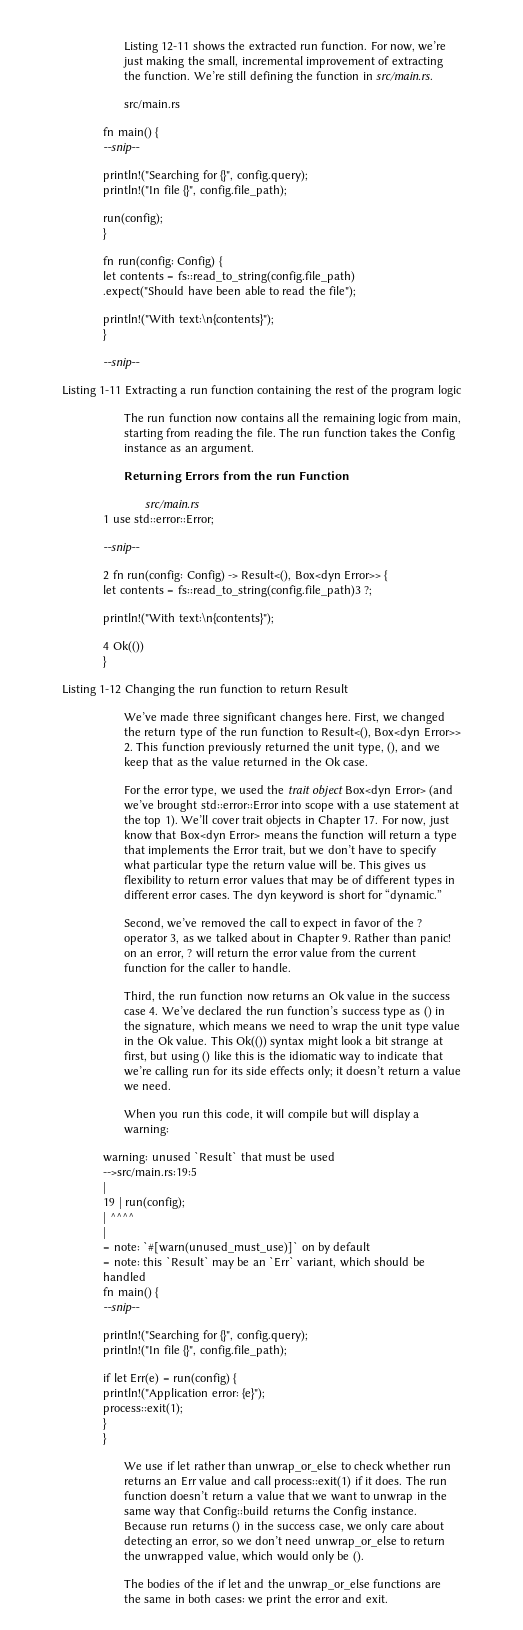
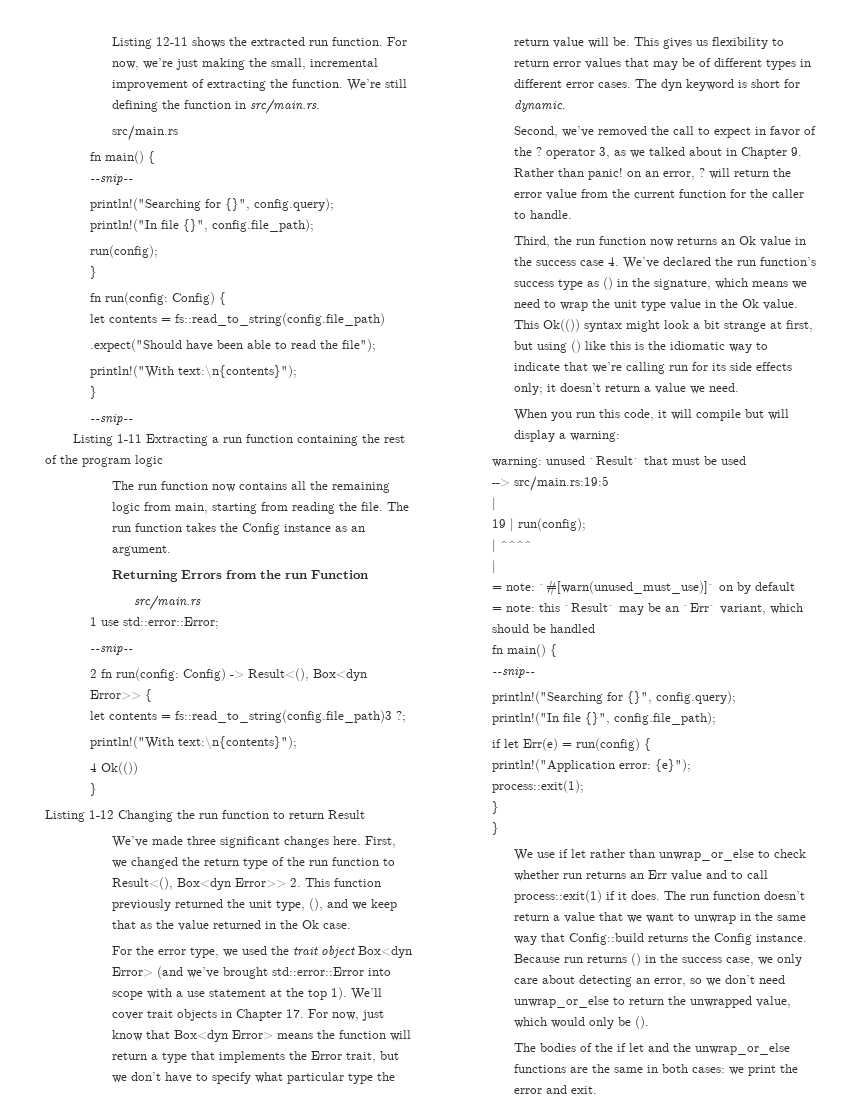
- The dyn keyword is short for “dynamic.”
+ The dyn keyword is short for dynamic.
- -->src/main.rs:19:5
+ --> src/main.rs:19:5
- We use if let rather than unwrap_or_else to check whether run returns an Err value and call process::exit(1) if it does.
+ We use if let rather than unwrap_or_else to check whether run returns an Err value and to call process::exit(1) if it does.

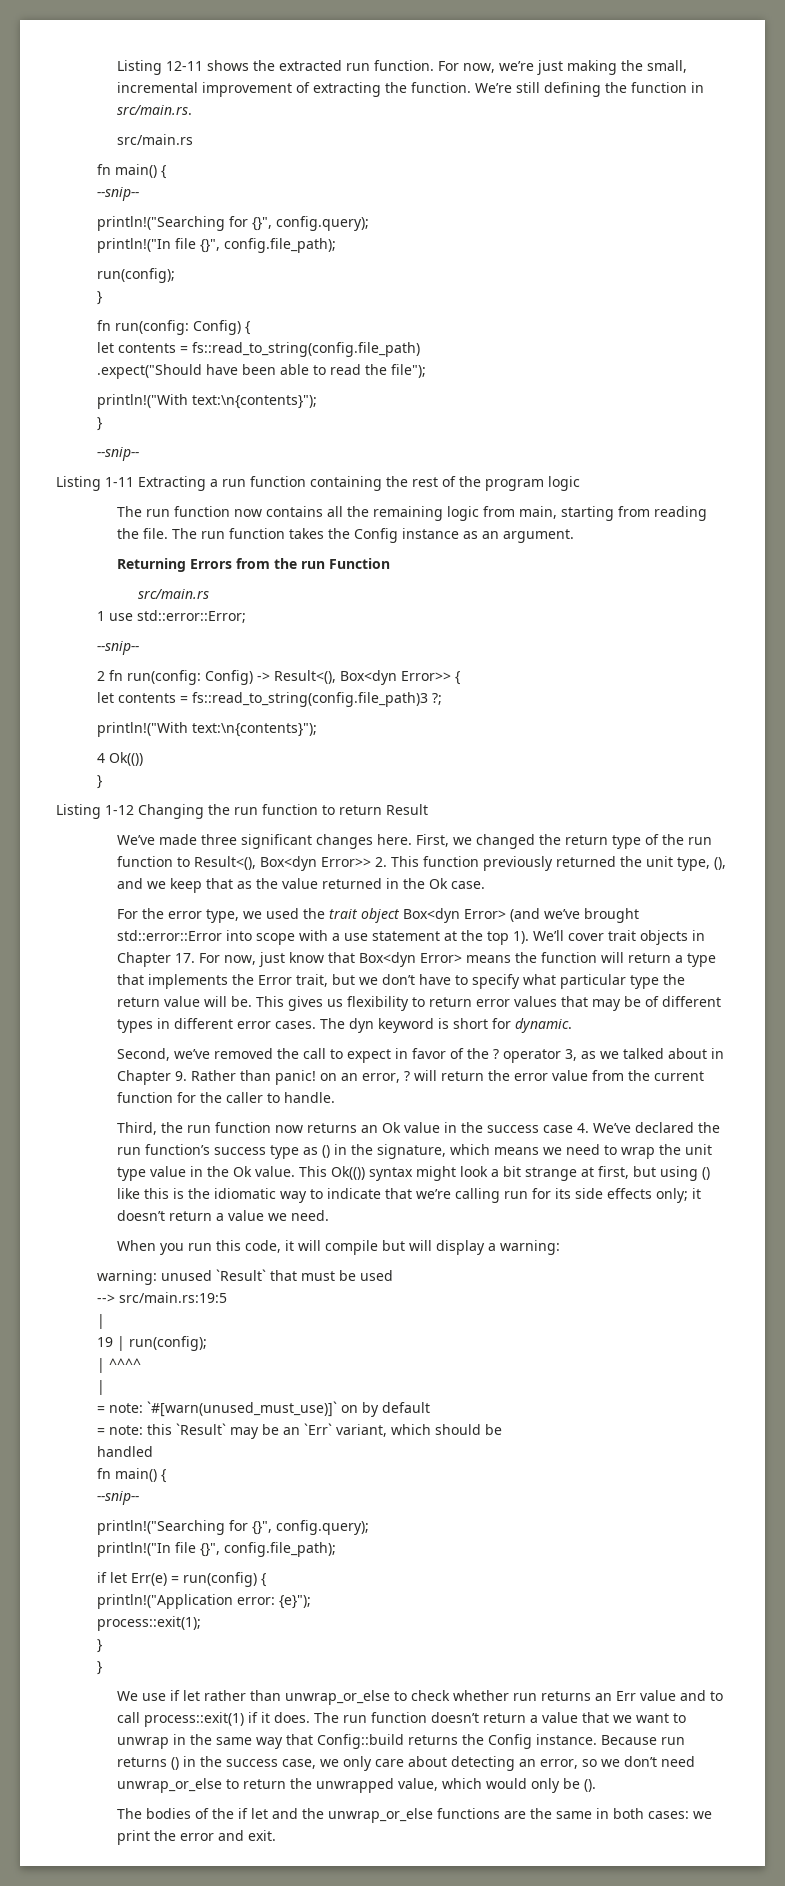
- = note: this `Result` may be an `Err` variant, which should be handled
+ = note: this `Result` may be an `Err` variant, which should be
+ handled

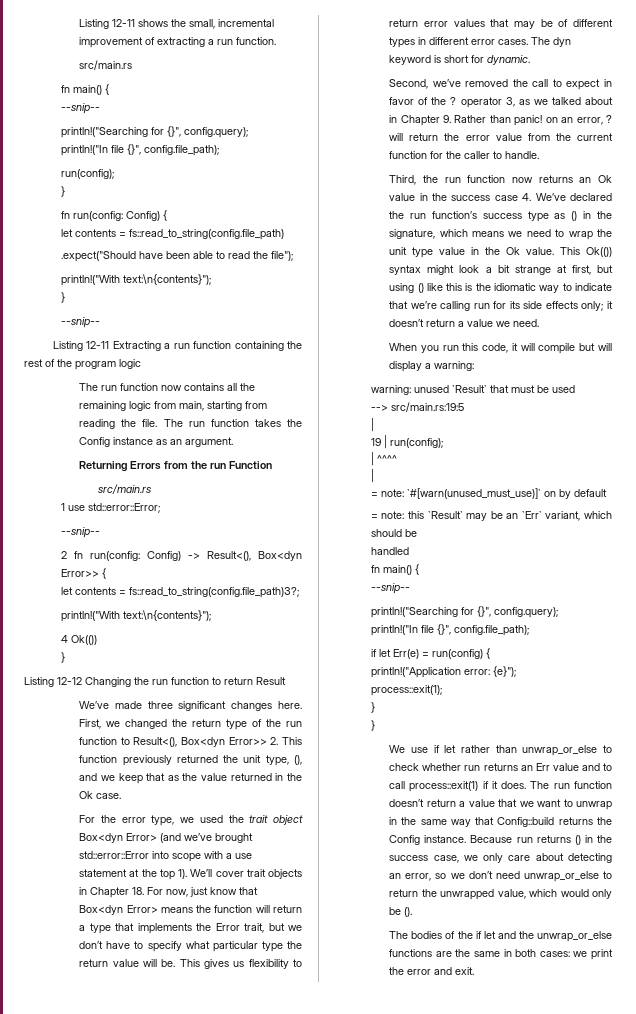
- Listing 12-11 shows the extracted run function. For now, we’re just making the small, incremental improvement of extracting the function. We’re still defining the function in src/main.rs.
+ Listing 12-11 shows the small, incremental improvement of extracting a run function.
- Listing 1-11 Extracting a run function containing the rest of the program logic
+ Listing 12-11 Extracting a run function containing the rest of the program logic
- let contents = fs::read_to_string(config.file_path)3 ?;
+ let contents = fs::read_to_string(config.file_path)3?;
- Listing 1-12 Changing the run function to return Result
+ Listing 12-12 Changing the run function to return Result
- We’ll cover trait objects in Chapter 17. For now, just know that Box<dyn Error> means the function will return a type that implements the Error trait, but we don’t have to specify what particular type the return value will be.
+ We’ll cover trait objects in Chapter 18. For now, just know that Box<dyn Error> means the function will return a type that implements the Error trait, but we don’t have to specify what particular type the return value will be.

